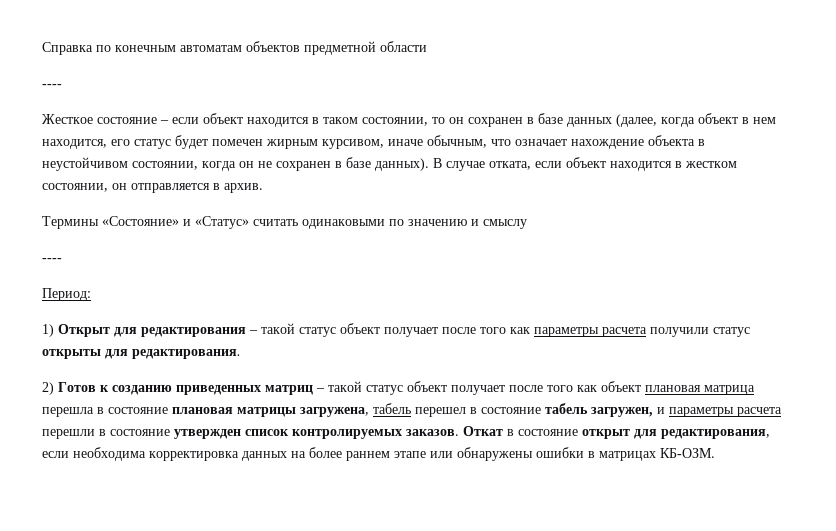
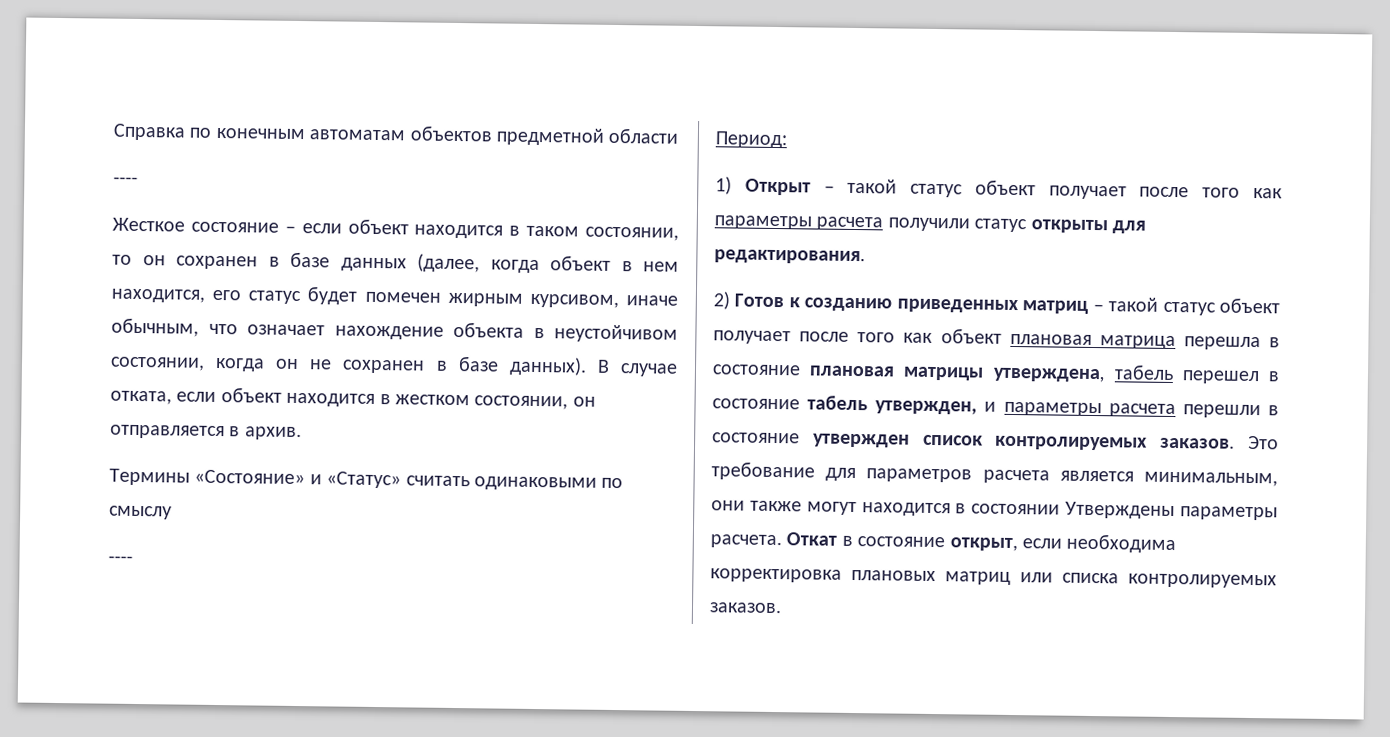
- Термины «Состояние» и «Статус» считать одинаковыми по значению и смыслу
+ Термины «Состояние» и «Статус» считать одинаковыми по смыслу
- 1) Открыт для редактирования – такой статус объект получает после того как параметры расчета получили статус открыты для редактирования.
+ 1) Открыт – такой статус объект получает после того как параметры расчета получили статус открыты для редактирования.
- 2) Готов к созданию приведенных матриц – такой статус объект получает после того как объект плановая матрица перешла в состояние плановая матрицы загружена, табель перешел в состояние табель загружен, и параметры расчета перешли в состояние утвержден список контролируемых заказов.
+ 2) Готов к созданию приведенных матриц – такой статус объект получает после того как объект плановая матрица перешла в состояние плановая матрицы утверждена, табель перешел в состояние табель утвержден, и параметры расчета перешли в состояние утвержден список контролируемых заказов.
- Откат в состояние открыт для редактирования, если необходима корректировка данных на более раннем этапе или обнаружены ошибки в матрицах КБ-ОЗМ.
+ Это требование для параметров расчета является минимальным, они также могут находится в состоянии Утверждены параметры расчета. Откат в состояние открыт, если необходима корректировка плановых матриц или списка контролируемых заказов.

